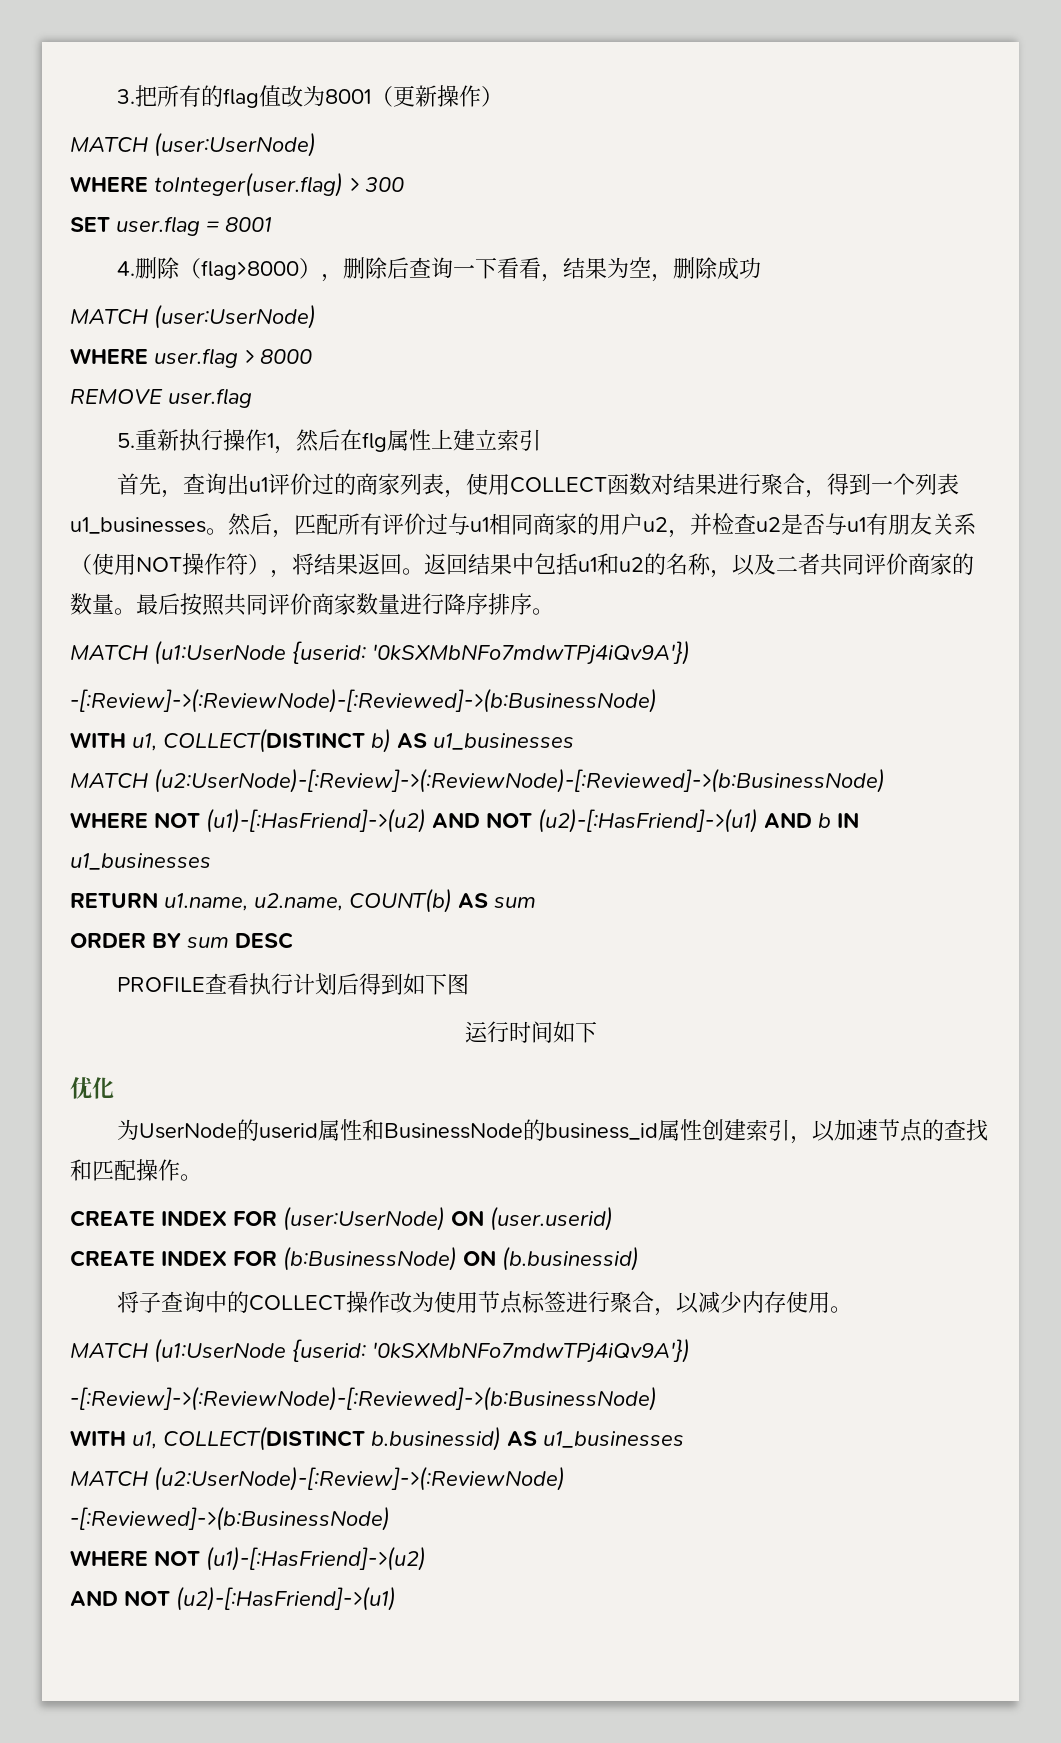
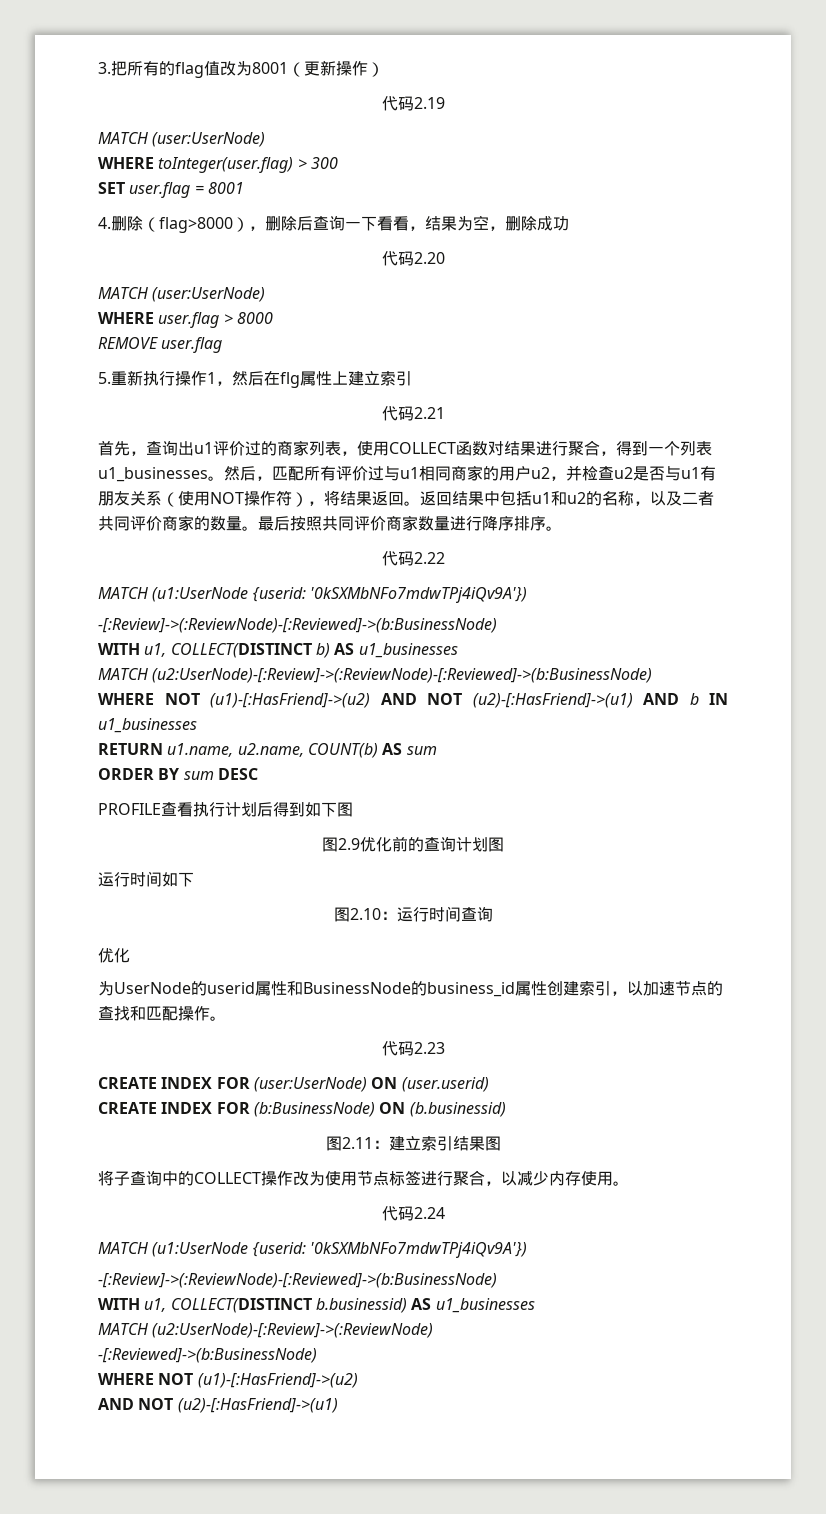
+ 代码2.19
+ 代码2.20
+ 代码2.21
+ 代码2.22
+ 图2.9优化前的查询计划图
  运行时间如下
+ 图2.10：运行时间查询
+ 代码2.23
+ 图2.11：建立索引结果图
+ 代码2.24

